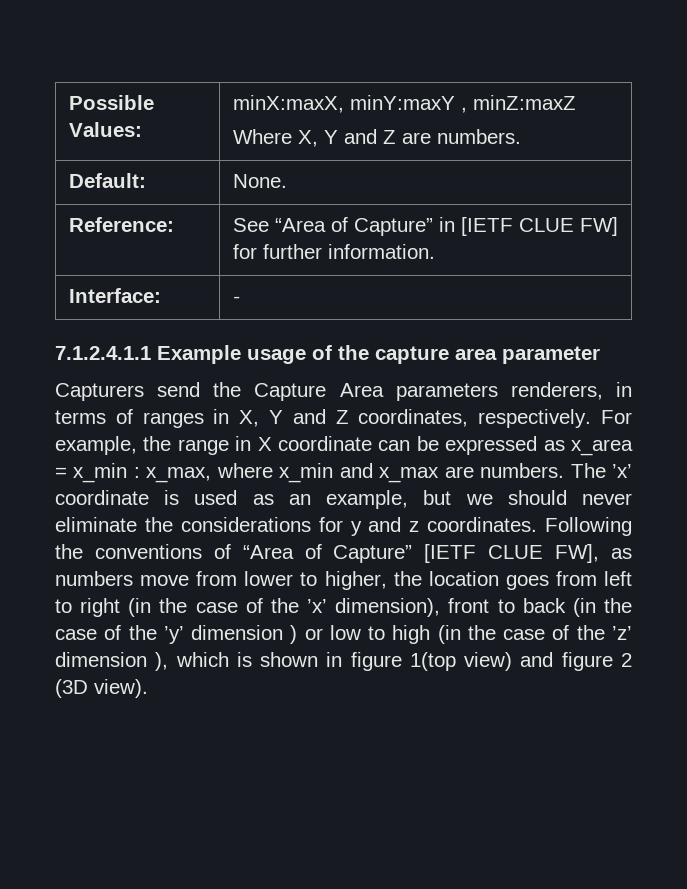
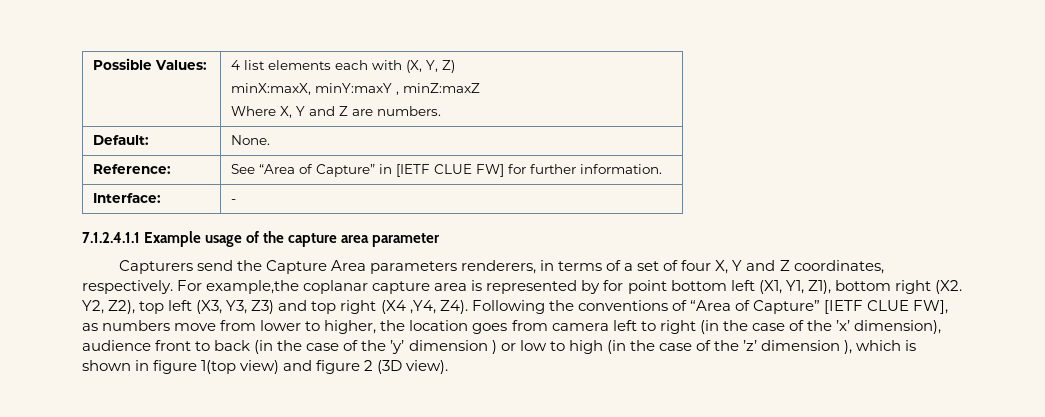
- Possible Values: | minX:maxX, minY:maxY , minZ:maxZ
+ Possible Values: | 4 list elements each with (X, Y, Z)
+ minX:maxX, minY:maxY , minZ:maxZ
- Capturers send the Capture Area parameters renderers, in terms of ranges in X, Y and Z coordinates, respectively.
+ Capturers send the Capture Area parameters renderers, in terms of a set of four X, Y and Z coordinates, respectively.
- For example, the range in X coordinate can be expressed as x_area = x_min : x_max, where x_min and x_max are numbers. The ’x’ coordinate is used as an example, but we should never eliminate the considerations for y and z coordinates. Following the conventions of “Area of Capture” [IETF CLUE FW], as numbers move from lower to higher, the location goes from left to right (in the case of the ’x’ dimension), front to back (in the case of the ’y’ dimension ) or low to high (in the case of the ’z’ dimension ), which is shown in figure 1(top view) and figure 2 (3D view).
+ For example,the coplanar capture area is represented by for point bottom left (X1, Y1, Z1), bottom right (X2. Y2, Z2), top left (X3, Y3, Z3) and top right (X4 ,Y4, Z4). Following the conventions of “Area of Capture” [IETF CLUE FW], as numbers move from lower to higher, the location goes from camera left to right (in the case of the ’x’ dimension), audience front to back (in the case of the ’y’ dimension ) or low to high (in the case of the ’z’ dimension ), which is shown in figure 1(top view) and figure 2 (3D view).

